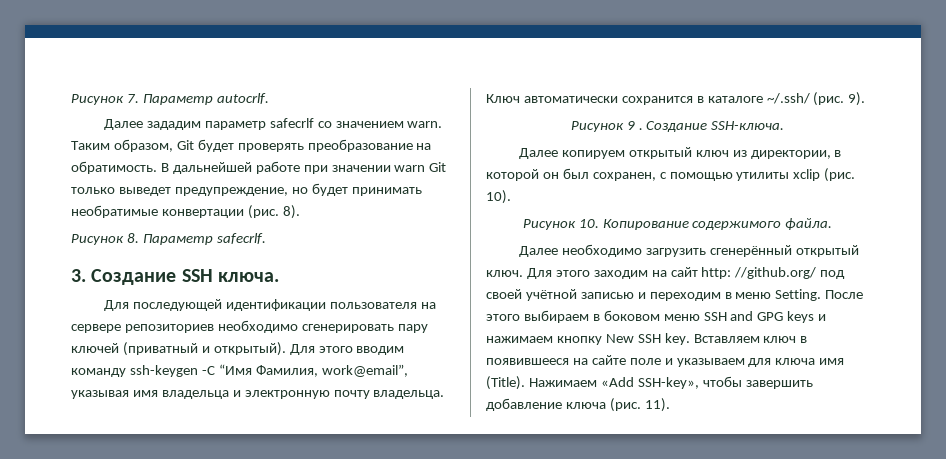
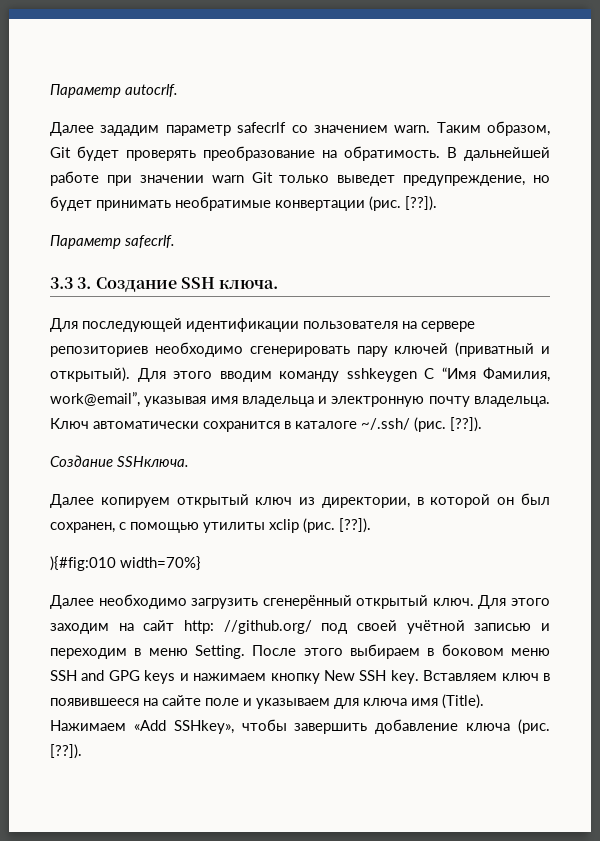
- Рисунок 7. Параметр autocrlf.
+ Параметр autocrlf.
- В дальнейшей работе при значении warn Git только выведет предупреждение, но будет принимать необратимые конвертации (рис. 8).
- Рисунок 8. Параметр safecrlf.
+ В дальнейшей работе при значении warn Git только выведет предупреждение, но будет принимать необратимые конвертации (рис. [??]).
+ Параметр safecrlf.
- 3. Создание SSH ключа.
+ 3.3 3. Создание SSH ключа.
- Для этого вводим команду ssh-keygen -C “Имя Фамилия, work@email”, указывая имя владельца и электронную почту владельца.
+ Для этого вводим команду sshkeygen C “Имя Фамилия, work@email”, указывая имя владельца и электронную почту владельца.
- Ключ автоматически сохранится в каталоге ~/.ssh/ (рис. 9).
- Рисунок 9 . Создание SSH-ключа.
+ Ключ автоматически сохранится в каталоге ~/.ssh/ (рис. [??]).
+ Создание SSHключа.
- Далее копируем открытый ключ из директории, в которой он был сохранен, с помощью утилиты xclip (рис. 10).
- Рисунок 10. Копирование содержимого файла.
+ Далее копируем открытый ключ из директории, в которой он был сохранен, с помощью утилиты xclip (рис. [??]).
+ ){#fig:010 width=70%}
- Нажимаем «Add SSH-key», чтобы завершить добавление ключа (рис. 11).
+ Нажимаем «Add SSHkey», чтобы завершить добавление ключа (рис. [??]).

